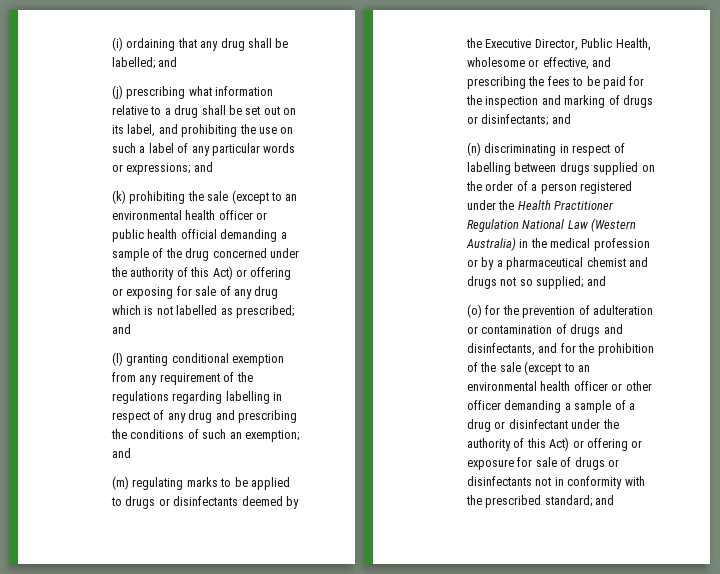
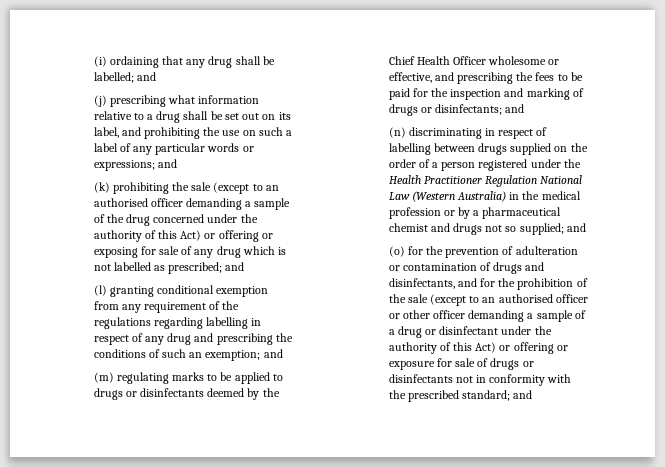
- (k) prohibiting the sale (except to an environmental health officer or public health official demanding a sample of the drug concerned under the authority of this Act) or offering or exposing for sale of any drug which is not labelled as prescribed; and
+ (k) prohibiting the sale (except to an authorised officer demanding a sample of the drug concerned under the authority of this Act) or offering or exposing for sale of any drug which is not labelled as prescribed; and
- (m) regulating marks to be applied to drugs or disinfectants deemed by the Executive Director, Public Health, wholesome or effective, and prescribing the fees to be paid for the inspection and marking of drugs or disinfectants; and
+ (m) regulating marks to be applied to drugs or disinfectants deemed by the Chief Health Officer wholesome or effective, and prescribing the fees to be paid for the inspection and marking of drugs or disinfectants; and
- (o) for the prevention of adulteration or contamination of drugs and disinfectants, and for the prohibition of the sale (except to an environmental health officer or other officer demanding a sample of a drug or disinfectant under the authority of this Act) or offering or exposure for sale of drugs or disinfectants not in conformity with the prescribed standard; and
+ (o) for the prevention of adulteration or contamination of drugs and disinfectants, and for the prohibition of the sale (except to an authorised officer or other officer demanding a sample of a drug or disinfectant under the authority of this Act) or offering or exposure for sale of drugs or disinfectants not in conformity with the prescribed standard; and

